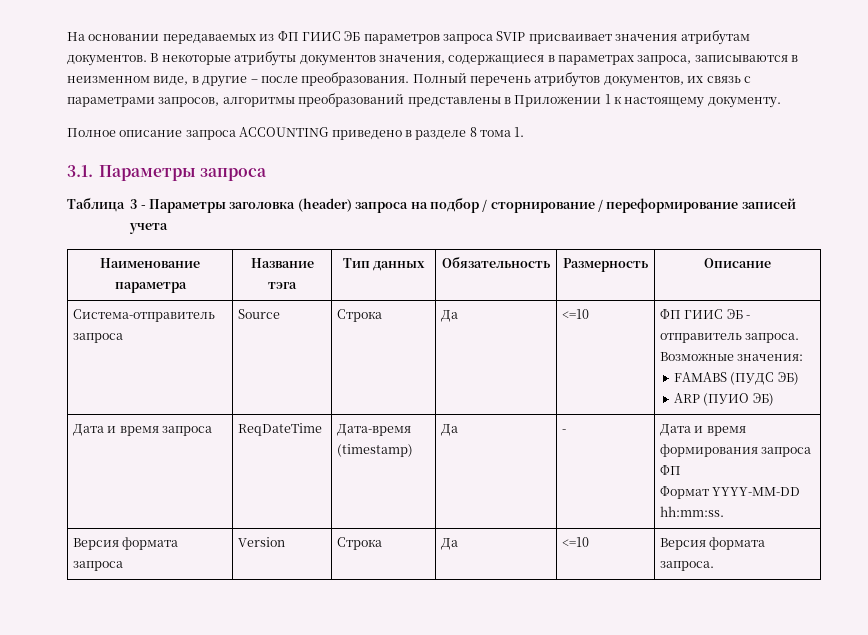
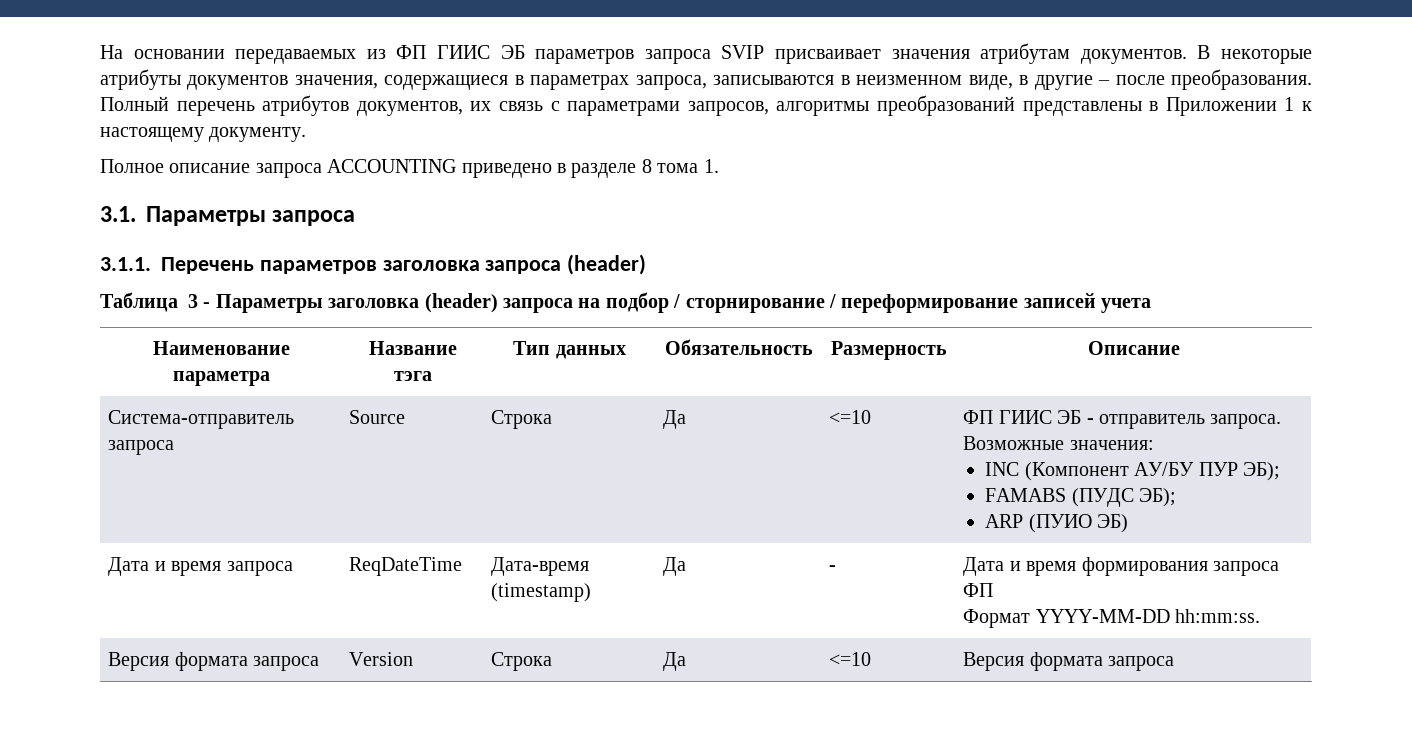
+ 3.1.1. Перечень параметров заголовка запроса (header)
  Система-отправитель запроса | Source | Строка | Да | <=10 | ФП ГИИС ЭБ - отправитель запроса. Возможные значения:
- FAMABS (ПУДС ЭБ)
+ INC (Компонент АУ/БУ ПУР ЭБ);
+ FAMABS (ПУДС ЭБ);
- Версия формата запроса | Version | Строка | Да | <=10 | Версия формата запроса.
+ Версия формата запроса | Version | Строка | Да | <=10 | Версия формата запроса

